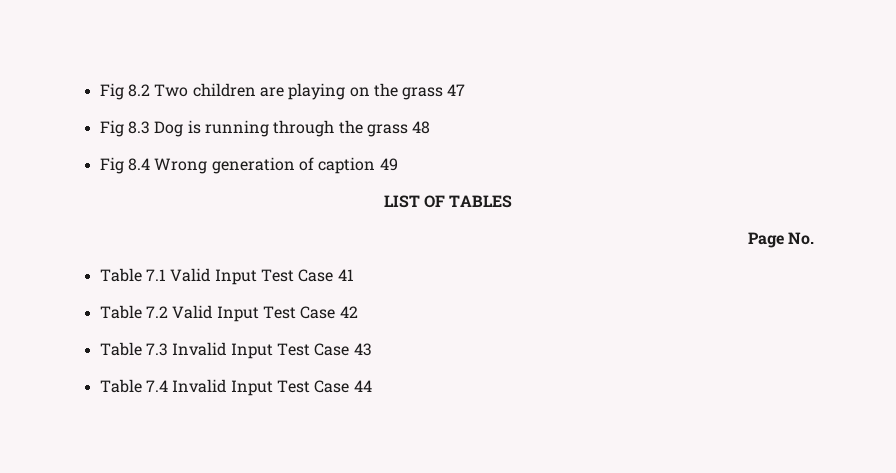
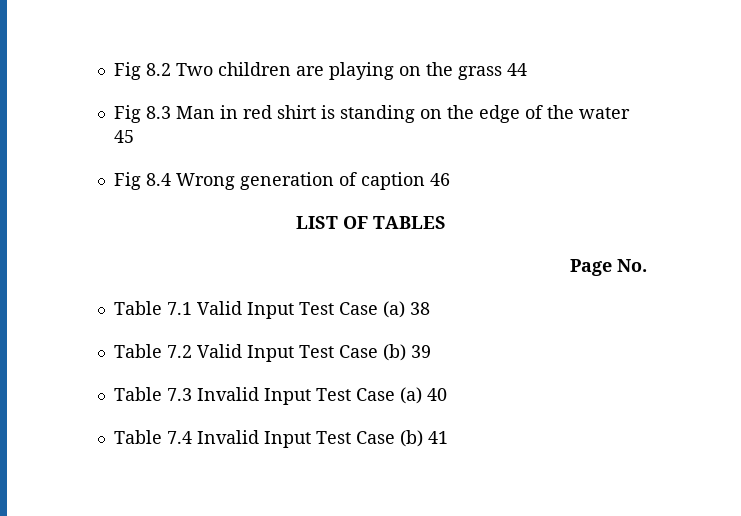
- Fig 8.2 Two children are playing on the grass 47
+ Fig 8.2 Two children are playing on the grass 44
- Fig 8.3 Dog is running through the grass 48
+ Fig 8.3 Man in red shirt is standing on the edge of the water 45
- Fig 8.4 Wrong generation of caption 49
+ Fig 8.4 Wrong generation of caption 46
- Table 7.1 Valid Input Test Case 41
+ Table 7.1 Valid Input Test Case (a) 38
- Table 7.2 Valid Input Test Case 42
+ Table 7.2 Valid Input Test Case (b) 39
- Table 7.3 Invalid Input Test Case 43
+ Table 7.3 Invalid Input Test Case (a) 40
- Table 7.4 Invalid Input Test Case 44
+ Table 7.4 Invalid Input Test Case (b) 41

